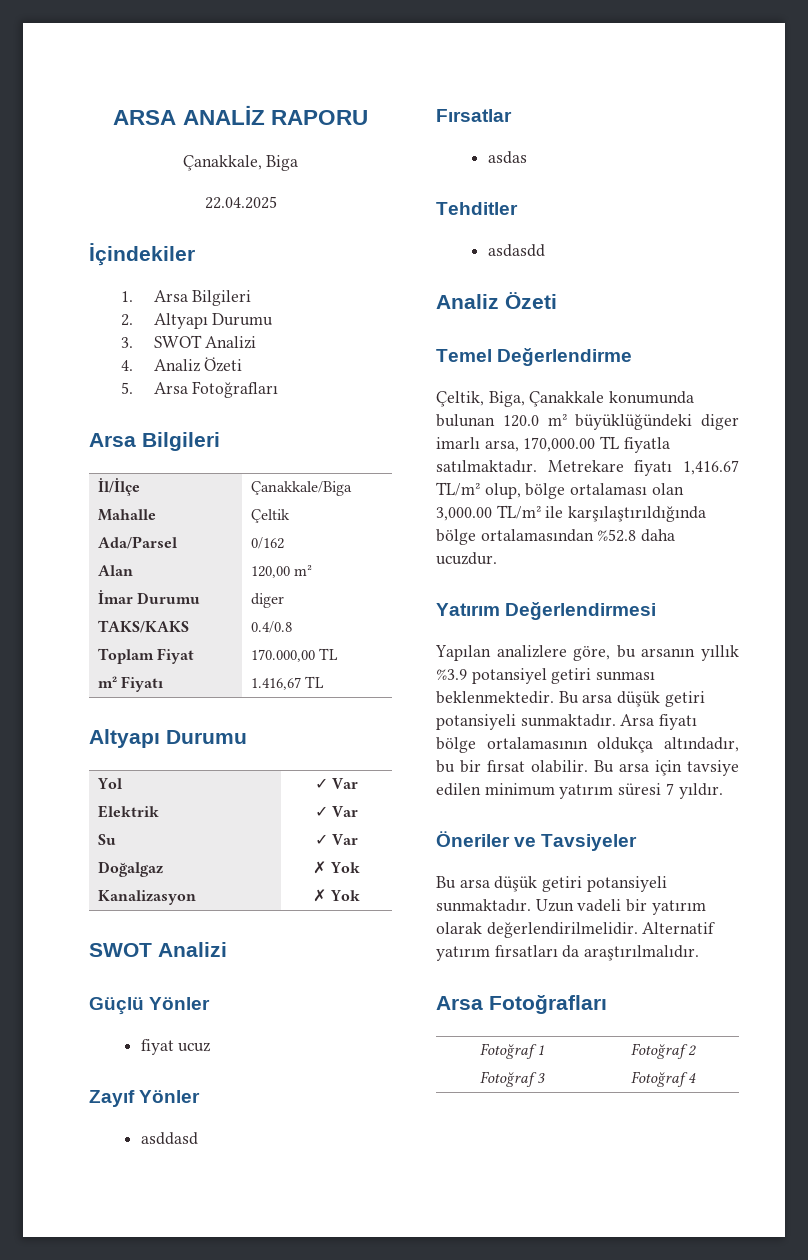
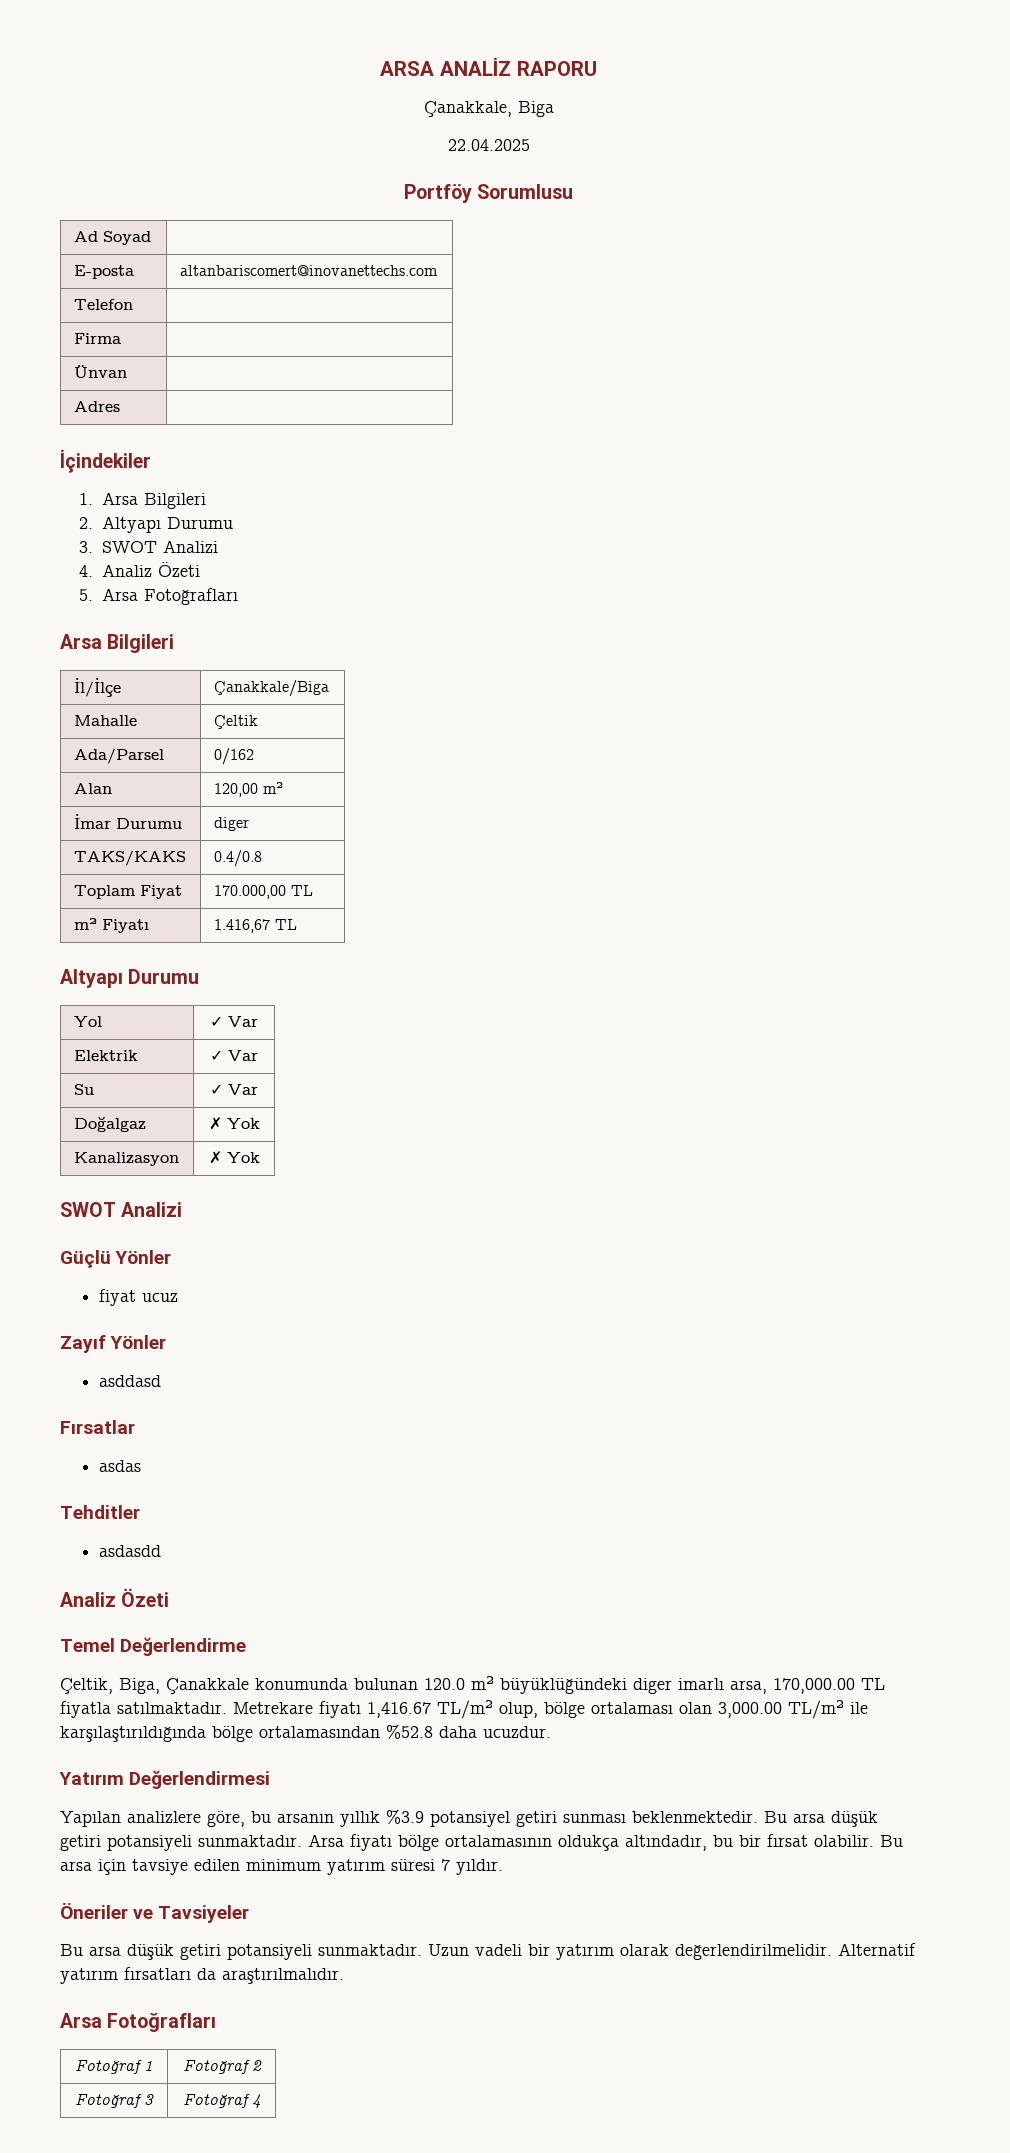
+ Portföy Sorumlusu
+ Ad Soyad |
+ E-posta | altanbariscomert@inovanettechs.com
+ Telefon |
+ Firma |
+ Ünvan |
+ Adres |

